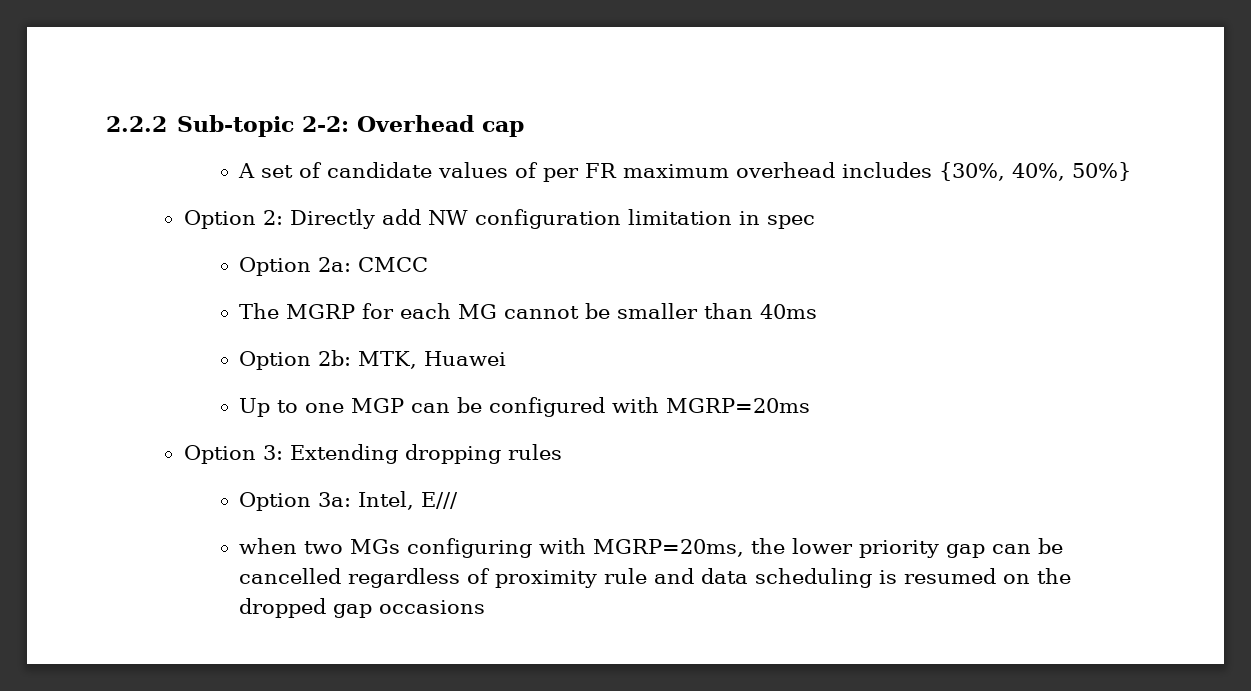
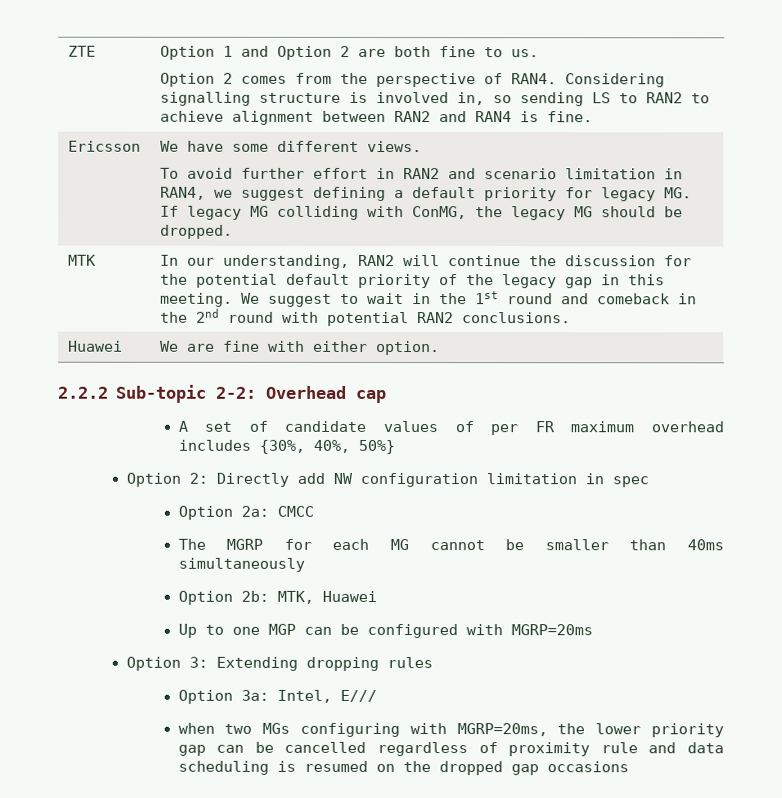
+ ZTE | Option 1 and Option 2 are both fine to us.
+ Option 2 comes from the perspective of RAN4. Considering signalling structure is involved in, so sending LS to RAN2 to achieve alignment between RAN2 and RAN4 is fine.
+ Ericsson | We have some different views.
+ To avoid further effort in RAN2 and scenario limitation in RAN4, we suggest defining a default priority for legacy MG. If legacy MG colliding with ConMG, the legacy MG should be dropped.
+ MTK | In our understanding, RAN2 will continue the discussion for the potential default priority of the legacy gap in this meeting. We suggest to wait in the 1st round and comeback in the 2nd round with potential RAN2 conclusions.
+ Huawei | We are fine with either option.
- The MGRP for each MG cannot be smaller than 40ms
+ The MGRP for each MG cannot be smaller than 40ms simultaneously

